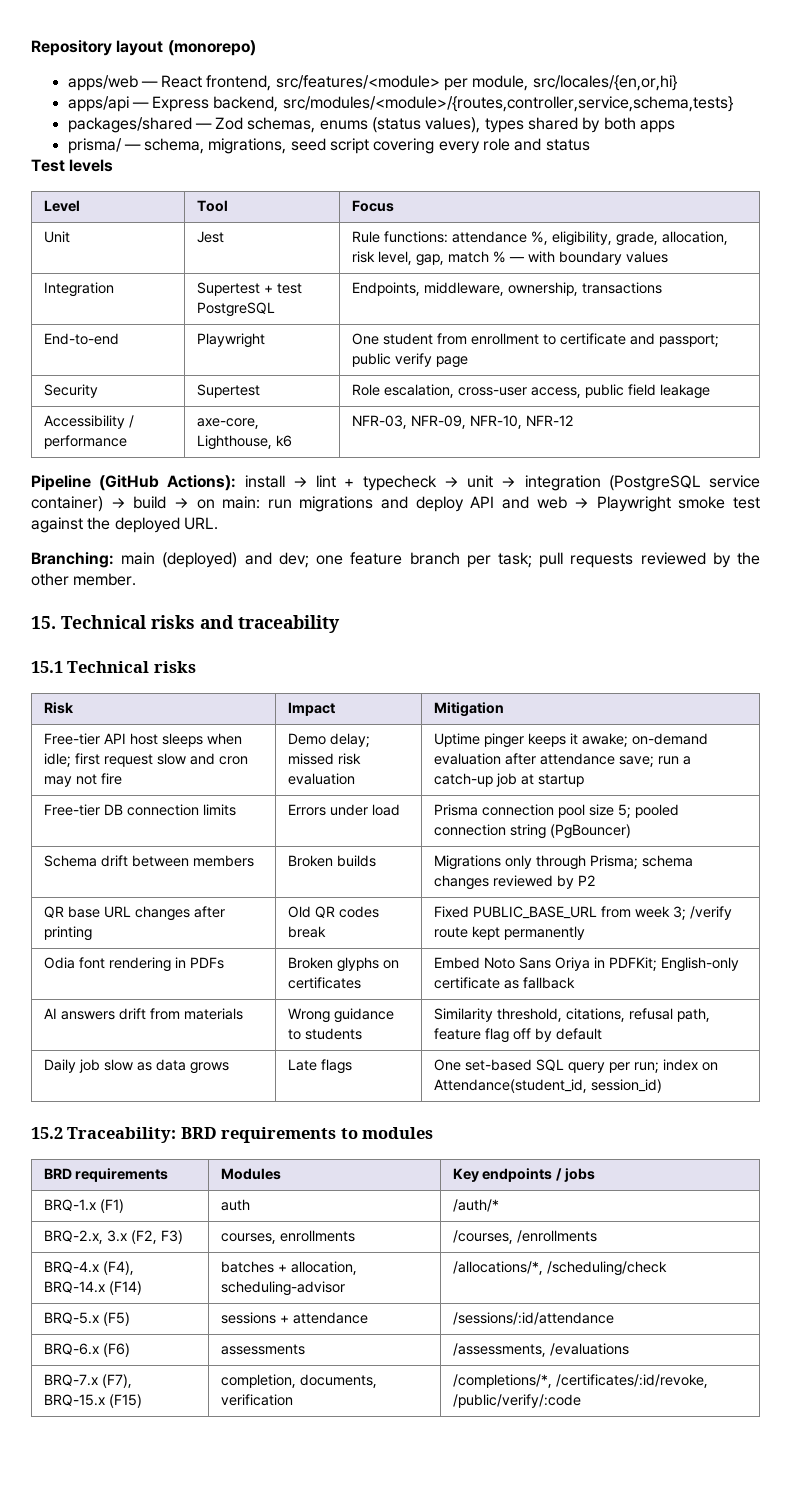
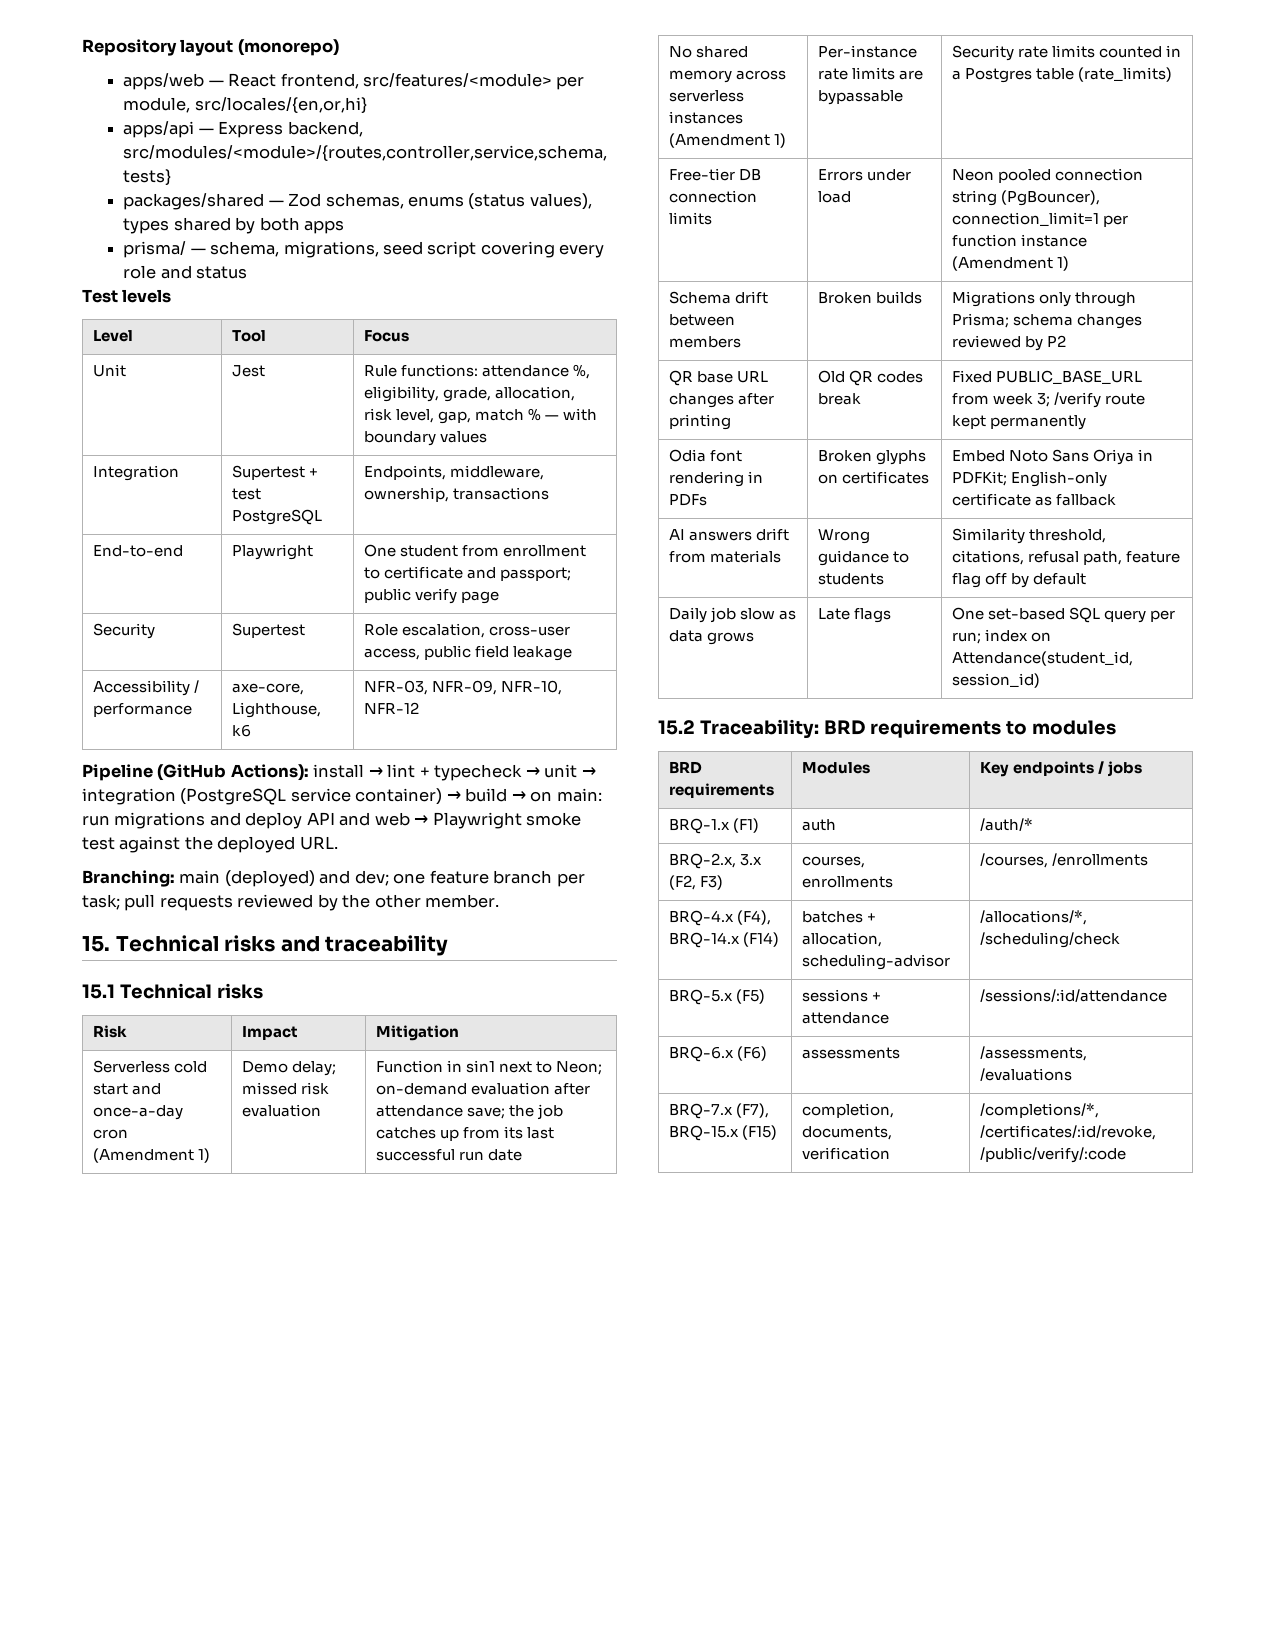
- Free-tier API host sleeps when idle; first request slow and cron may not fire | Demo delay; missed risk evaluation | Uptime pinger keeps it awake; on-demand evaluation after attendance save; run a catch-up job at startup
+ Serverless cold start and once-a-day cron (Amendment 1) | Demo delay; missed risk evaluation | Function in sin1 next to Neon; on-demand evaluation after attendance save; the job catches up from its last successful run date
+ No shared memory across serverless instances (Amendment 1) | Per-instance rate limits are bypassable | Security rate limits counted in a Postgres table (rate_limits)
- Free-tier DB connection limits | Errors under load | Prisma connection pool size 5; pooled connection string (PgBouncer)
+ Free-tier DB connection limits | Errors under load | Neon pooled connection string (PgBouncer), connection_limit=1 per function instance (Amendment 1)

